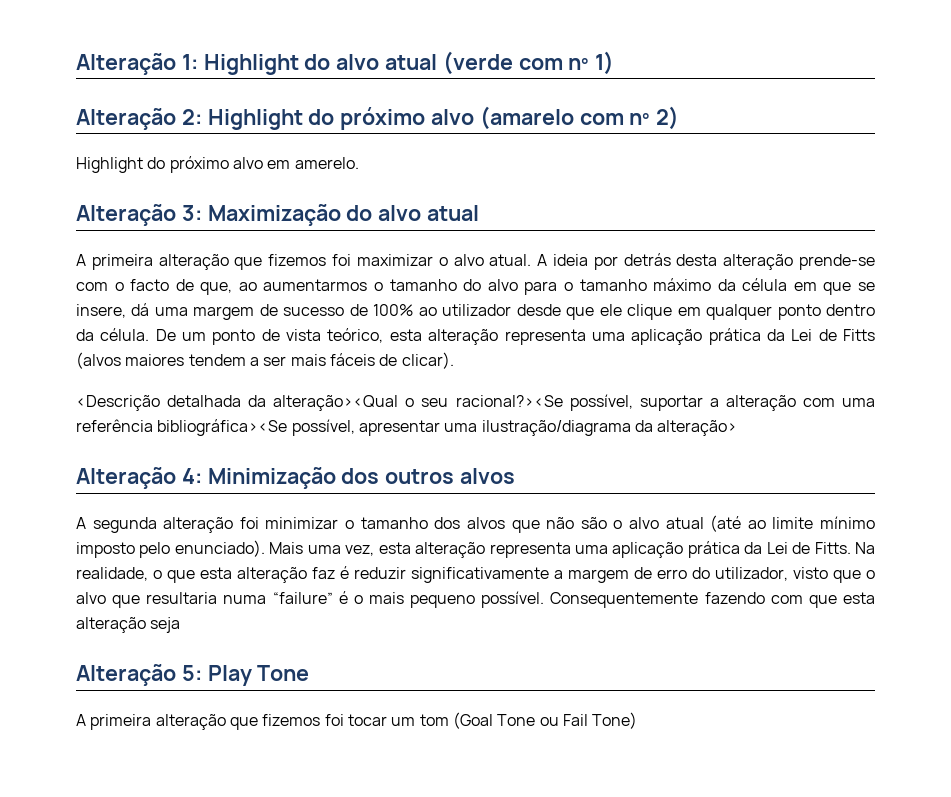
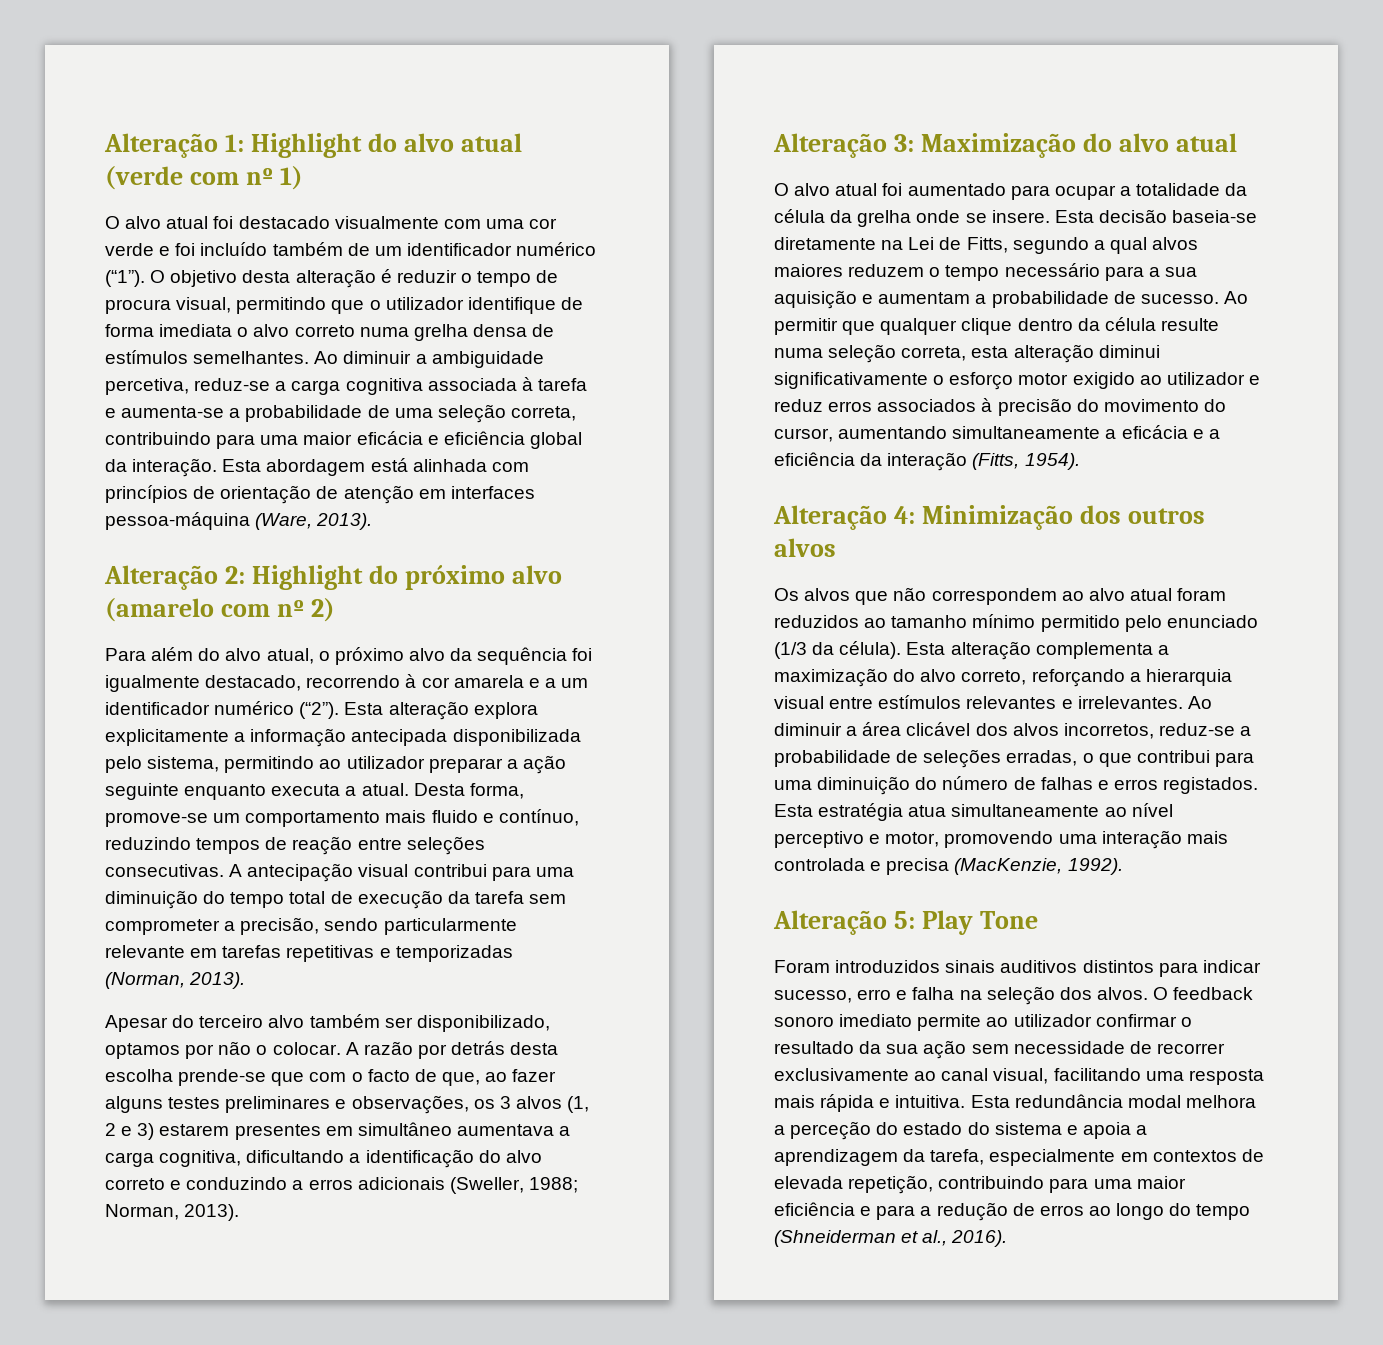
+ O alvo atual foi destacado visualmente com uma cor verde e foi incluído também de um identificador numérico (“1”). O objetivo desta alteração é reduzir o tempo de procura visual, permitindo que o utilizador identifique de forma imediata o alvo correto numa grelha densa de estímulos semelhantes. Ao diminuir a ambiguidade percetiva, reduz-se a carga cognitiva associada à tarefa e aumenta-se a probabilidade de uma seleção correta, contribuindo para uma maior eficácia e eficiência global da interação. Esta abordagem está alinhada com princípios de orientação de atenção em interfaces pessoa-máquina (Ware, 2013).
- Highlight do próximo alvo em amerelo.
+ Para além do alvo atual, o próximo alvo da sequência foi igualmente destacado, recorrendo à cor amarela e a um identificador numérico (“2”). Esta alteração explora explicitamente a informação antecipada disponibilizada pelo sistema, permitindo ao utilizador preparar a ação seguinte enquanto executa a atual. Desta forma, promove-se um comportamento mais fluido e contínuo, reduzindo tempos de reação entre seleções consecutivas. A antecipação visual contribui para uma diminuição do tempo total de execução da tarefa sem comprometer a precisão, sendo particularmente relevante em tarefas repetitivas e temporizadas (Norman, 2013).
+ Apesar do terceiro alvo também ser disponibilizado, optamos por não o colocar. A razão por detrás desta escolha prende-se que com o facto de que, ao fazer alguns testes preliminares e observações, os 3 alvos (1, 2 e 3) estarem presentes em simultâneo aumentava a carga cognitiva, dificultando a identificação do alvo correto e conduzindo a erros adicionais (Sweller, 1988; Norman, 2013).
- A primeira alteração que fizemos foi maximizar o alvo atual. A ideia por detrás desta alteração prende-se com o facto de que, ao aumentarmos o tamanho do alvo para o tamanho máximo da célula em que se insere, dá uma margem de sucesso de 100% ao utilizador desde que ele clique em qualquer ponto dentro da célula. De um ponto de vista teórico, esta alteração representa uma aplicação prática da Lei de Fitts (alvos maiores tendem a ser mais fáceis de clicar).
- <Descrição detalhada da alteração><Qual o seu racional?><Se possível, suportar a alteração com uma referência bibliográfica><Se possível, apresentar uma ilustração/diagrama da alteração>
+ O alvo atual foi aumentado para ocupar a totalidade da célula da grelha onde se insere. Esta decisão baseia-se diretamente na Lei de Fitts, segundo a qual alvos maiores reduzem o tempo necessário para a sua aquisição e aumentam a probabilidade de sucesso. Ao permitir que qualquer clique dentro da célula resulte numa seleção correta, esta alteração diminui significativamente o esforço motor exigido ao utilizador e reduz erros associados à precisão do movimento do cursor, aumentando simultaneamente a eficácia e a eficiência da interação (Fitts, 1954).
- A segunda alteração foi minimizar o tamanho dos alvos que não são o alvo atual (até ao limite mínimo imposto pelo enunciado). Mais uma vez, esta alteração representa uma aplicação prática da Lei de Fitts. Na realidade, o que esta alteração faz é reduzir significativamente a margem de erro do utilizador, visto que o alvo que resultaria numa “failure” é o mais pequeno possível. Consequentemente fazendo com que esta alteração seja
+ Os alvos que não correspondem ao alvo atual foram reduzidos ao tamanho mínimo permitido pelo enunciado (1/3 da célula). Esta alteração complementa a maximização do alvo correto, reforçando a hierarquia visual entre estímulos relevantes e irrelevantes. Ao diminuir a área clicável dos alvos incorretos, reduz-se a probabilidade de seleções erradas, o que contribui para uma diminuição do número de falhas e erros registados. Esta estratégia atua simultaneamente ao nível perceptivo e motor, promovendo uma interação mais controlada e precisa (MacKenzie, 1992).
  Alteração 5: Play Tone
- A primeira alteração que fizemos foi tocar um tom (Goal Tone ou Fail Tone)
+ Foram introduzidos sinais auditivos distintos para indicar sucesso, erro e falha na seleção dos alvos. O feedback sonoro imediato permite ao utilizador confirmar o resultado da sua ação sem necessidade de recorrer exclusivamente ao canal visual, facilitando uma resposta mais rápida e intuitiva. Esta redundância modal melhora a perceção do estado do sistema e apoia a aprendizagem da tarefa, especialmente em contextos de elevada repetição, contribuindo para uma maior eficiência e para a redução de erros ao longo do tempo (Shneiderman et al., 2016).

